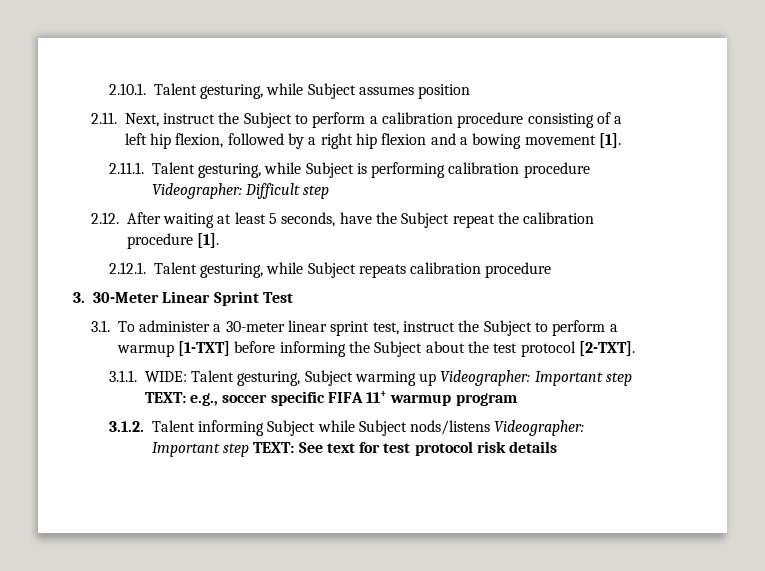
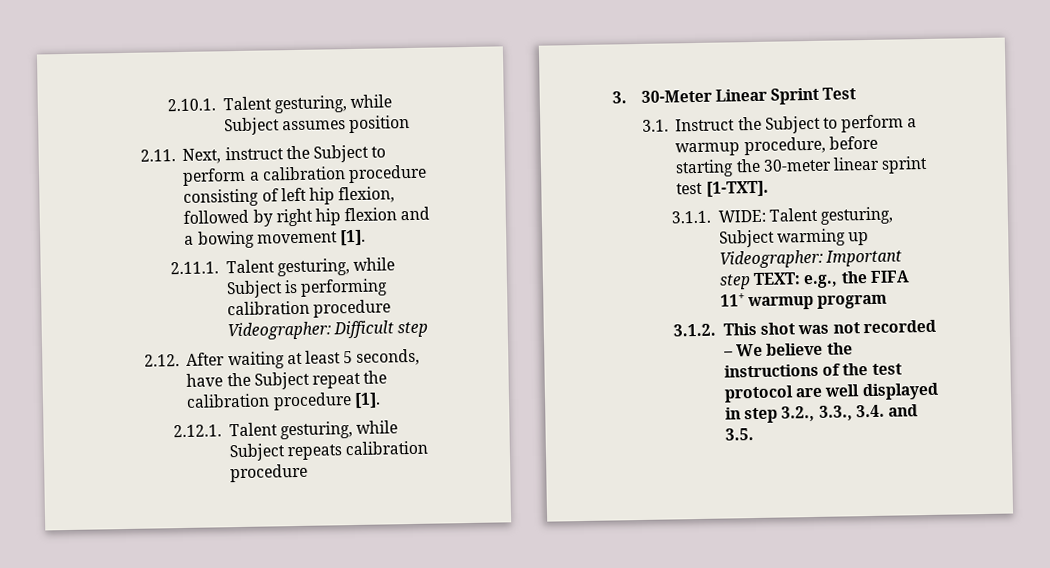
- 2.11. Next, instruct the Subject to perform a calibration procedure consisting of a left hip flexion, followed by a right hip flexion and a bowing movement [1].
+ 2.11. Next, instruct the Subject to perform a calibration procedure consisting of left hip flexion, followed by right hip flexion and a bowing movement [1].
- 3.1. To administer a 30-meter linear sprint test, instruct the Subject to perform a warmup [1-TXT] before informing the Subject about the test protocol [2-TXT].
+ 3.1. Instruct the Subject to perform a warmup procedure, before starting the 30-meter linear sprint test [1-TXT].
- 3.1.1. WIDE: Talent gesturing, Subject warming up Videographer: Important step TEXT: e.g., soccer specific FIFA 11+ warmup program
+ 3.1.1. WIDE: Talent gesturing, Subject warming up Videographer: Important step TEXT: e.g., the FIFA 11+ warmup program
- 3.1.2. Talent informing Subject while Subject nods/listens Videographer: Important step TEXT: See text for test protocol risk details
+ 3.1.2. This shot was not recorded – We believe the instructions of the test protocol are well displayed in step 3.2., 3.3., 3.4. and 3.5.

